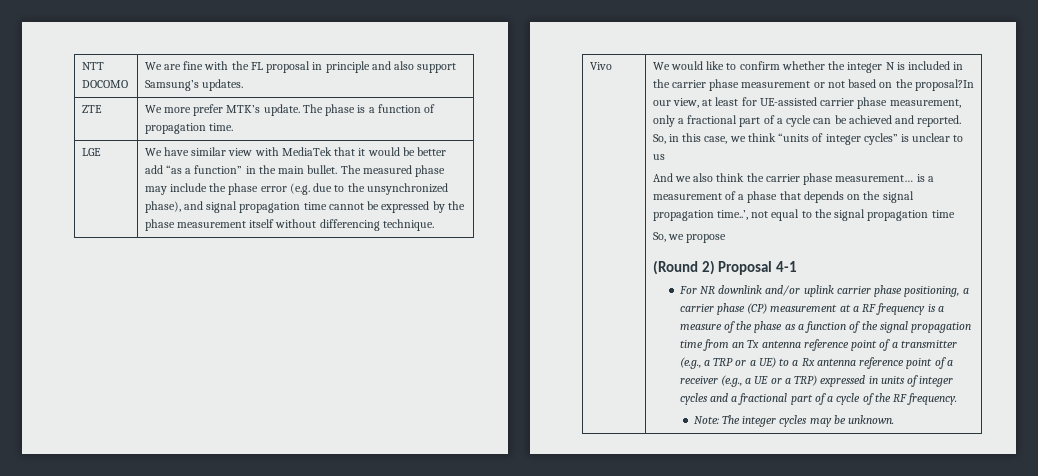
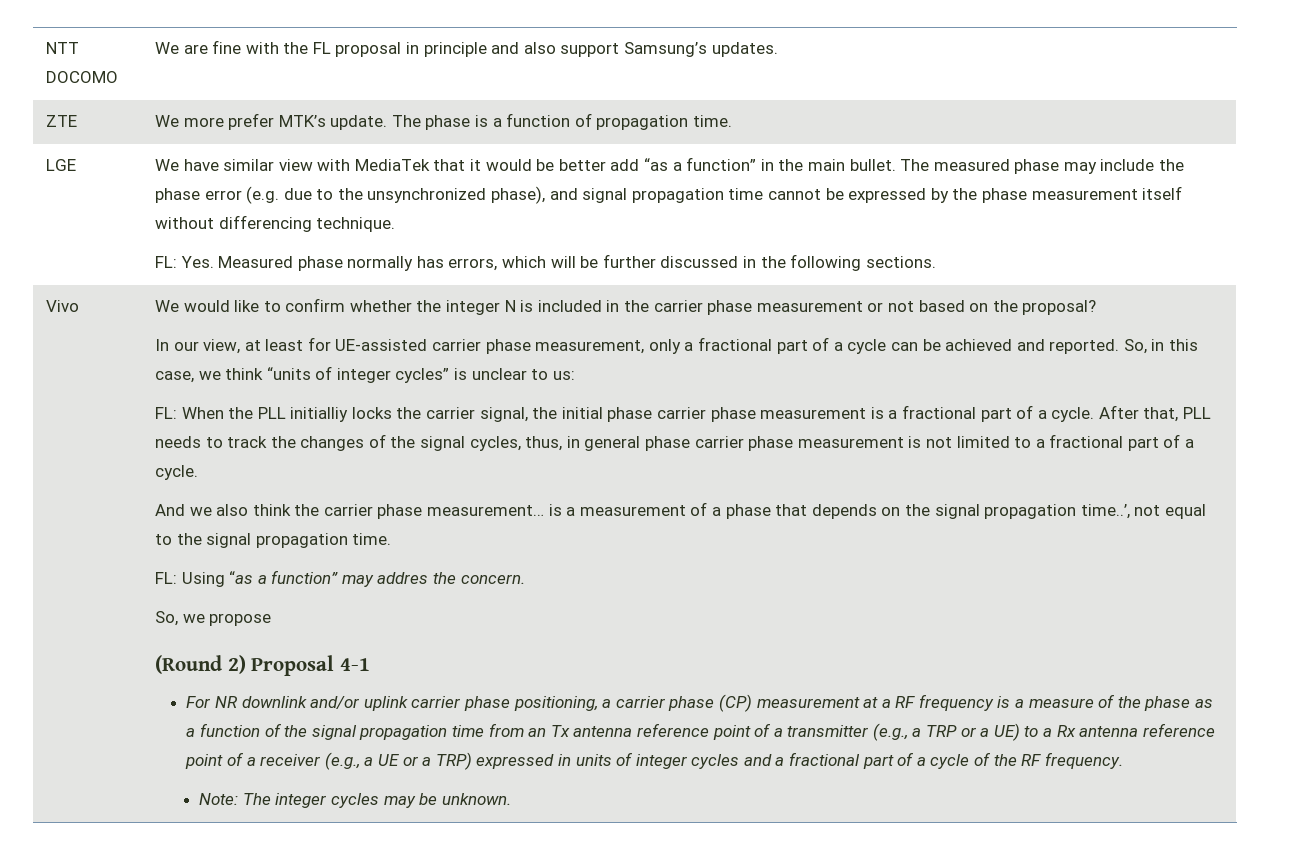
+ FL: Yes. Measured phase normally has errors, which will be further discussed in the following sections.
- We would like to confirm whether the integer N is included in the carrier phase measurement or not based on the proposal?In our view, at least for UE-assisted carrier phase measurement, only a fractional part of a cycle can be achieved and reported.
+ We would like to confirm whether the integer N is included in the carrier phase measurement or not based on the proposal?
+ In our view, at least for UE-assisted carrier phase measurement, only a fractional part of a cycle can be achieved and reported.
- So, in this case, we think “units of integer cycles” is unclear to us
+ So, in this case, we think “units of integer cycles” is unclear to us:
+ FL: When the PLL initialliy locks the carrier signal, the initial phase carrier phase measurement is a fractional part of a cycle. After that, PLL needs to track the changes of the signal cycles, thus, in general phase carrier phase measurement is not limited to a fractional part of a cycle.
- And we also think the carrier phase measurement… is a measurement of a phase that depends on the signal propagation time..’, not equal to the signal propagation time
+ And we also think the carrier phase measurement… is a measurement of a phase that depends on the signal propagation time..’, not equal to the signal propagation time.
+ FL: Using “as a function” may addres the concern.

